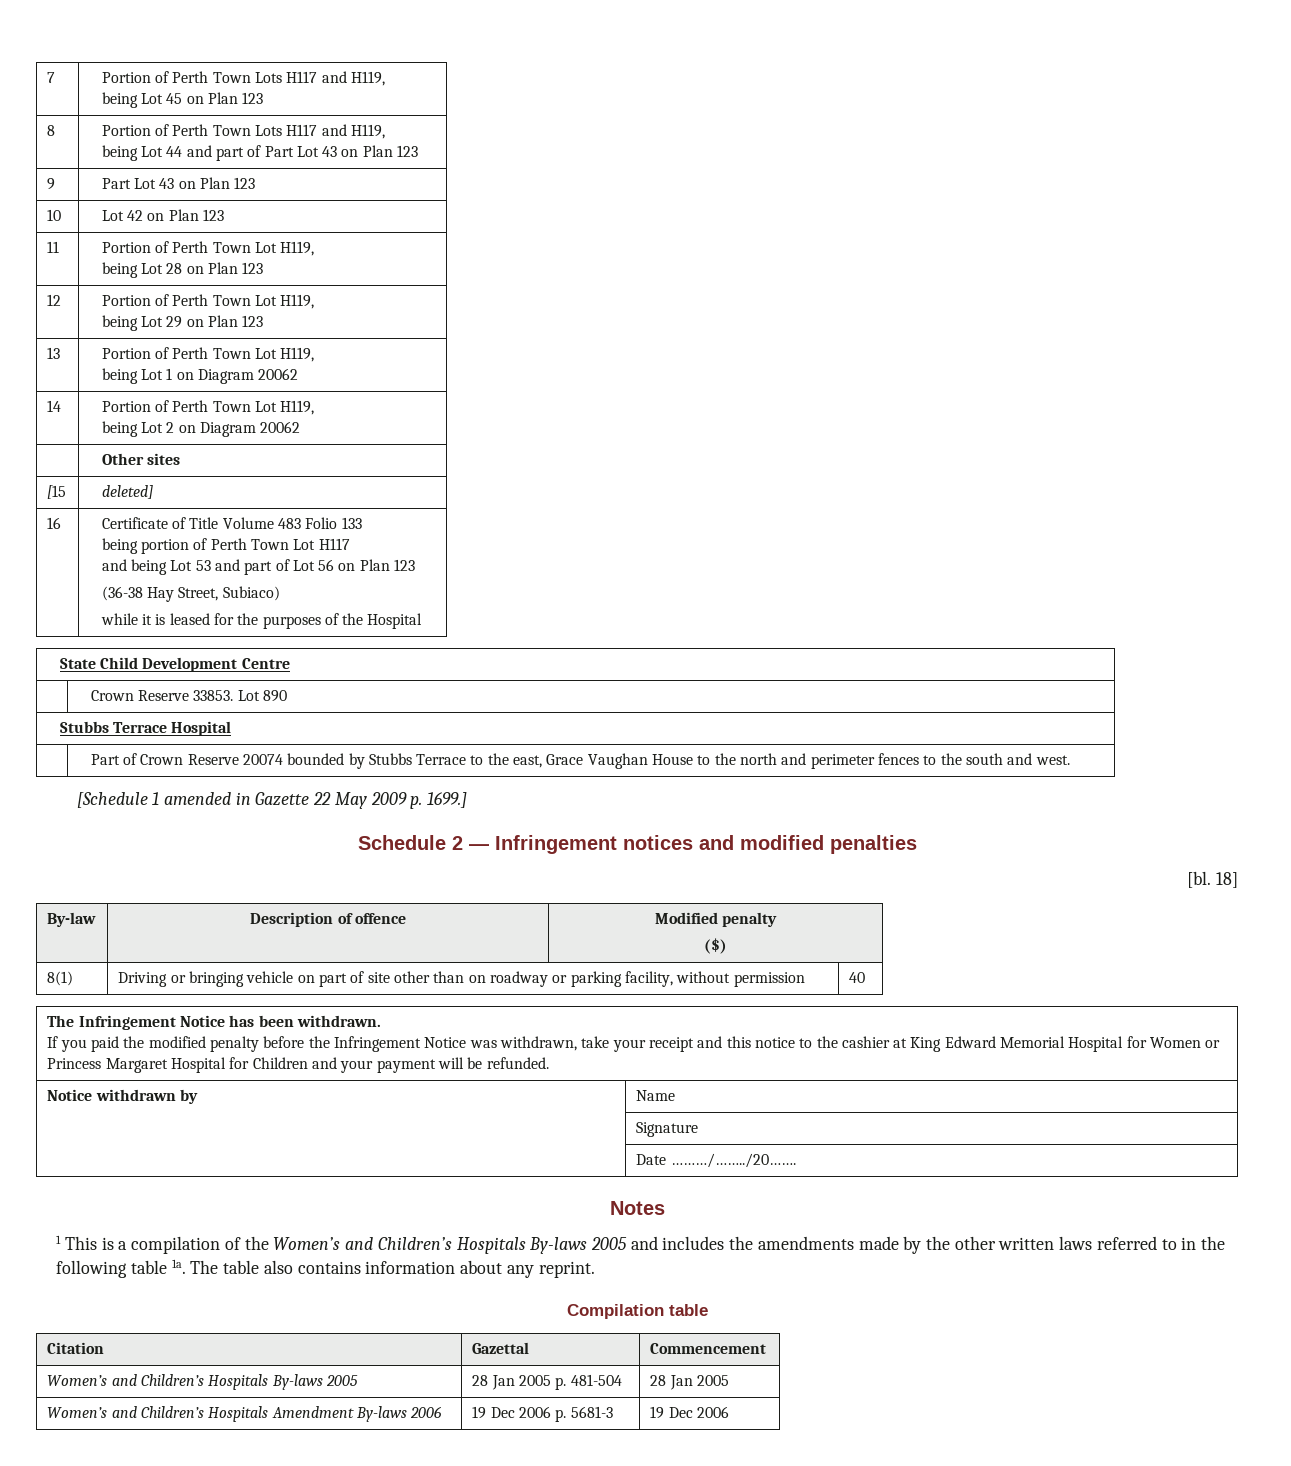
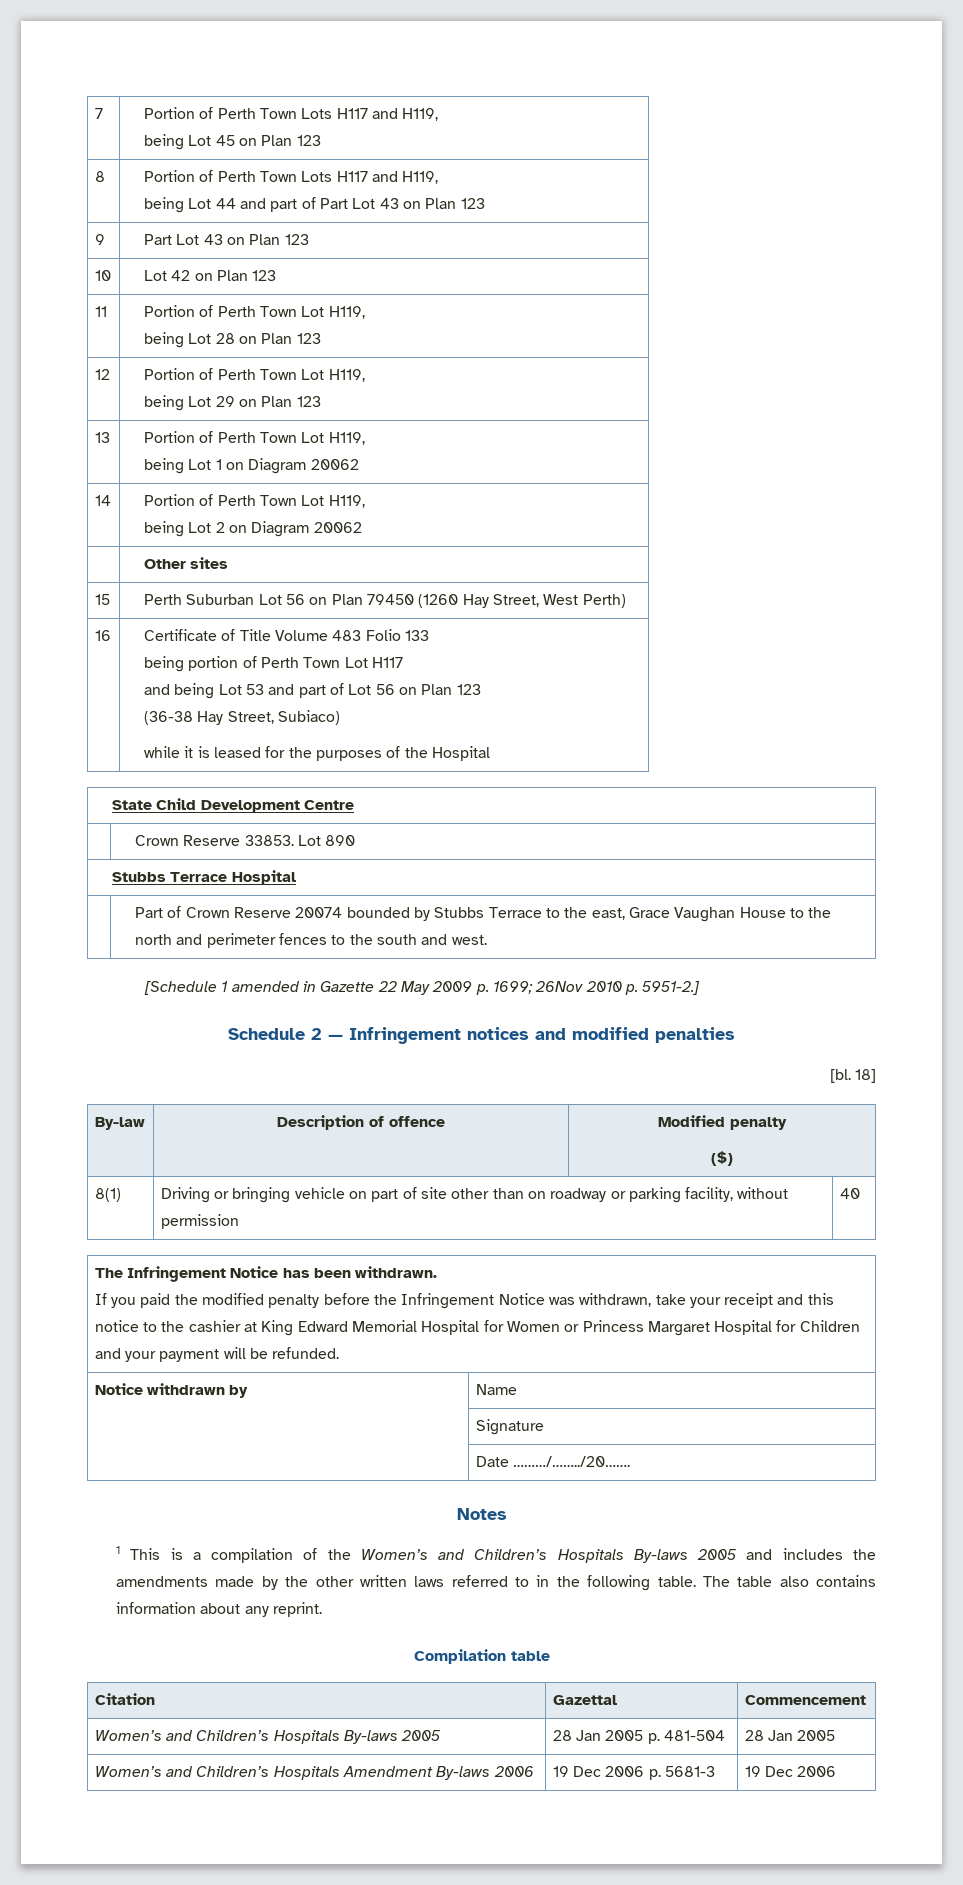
- [15 | deleted]
+ 15 | Perth Suburban Lot 56 on Plan 79450 (1260 Hay Street, West Perth)
- [Schedule 1 amended in Gazette 22 May 2009 p. 1699.]
+ [Schedule 1 amended in Gazette 22 May 2009 p. 1699; 26Nov 2010 p. 5951-2.]
- 1 This is a compilation of the Women’s and Children’s Hospitals By-laws 2005 and includes the amendments made by the other written laws referred to in the following table 1a.
+ 1 This is a compilation of the Women’s and Children’s Hospitals By-laws 2005 and includes the amendments made by the other written laws referred to in the following table.

